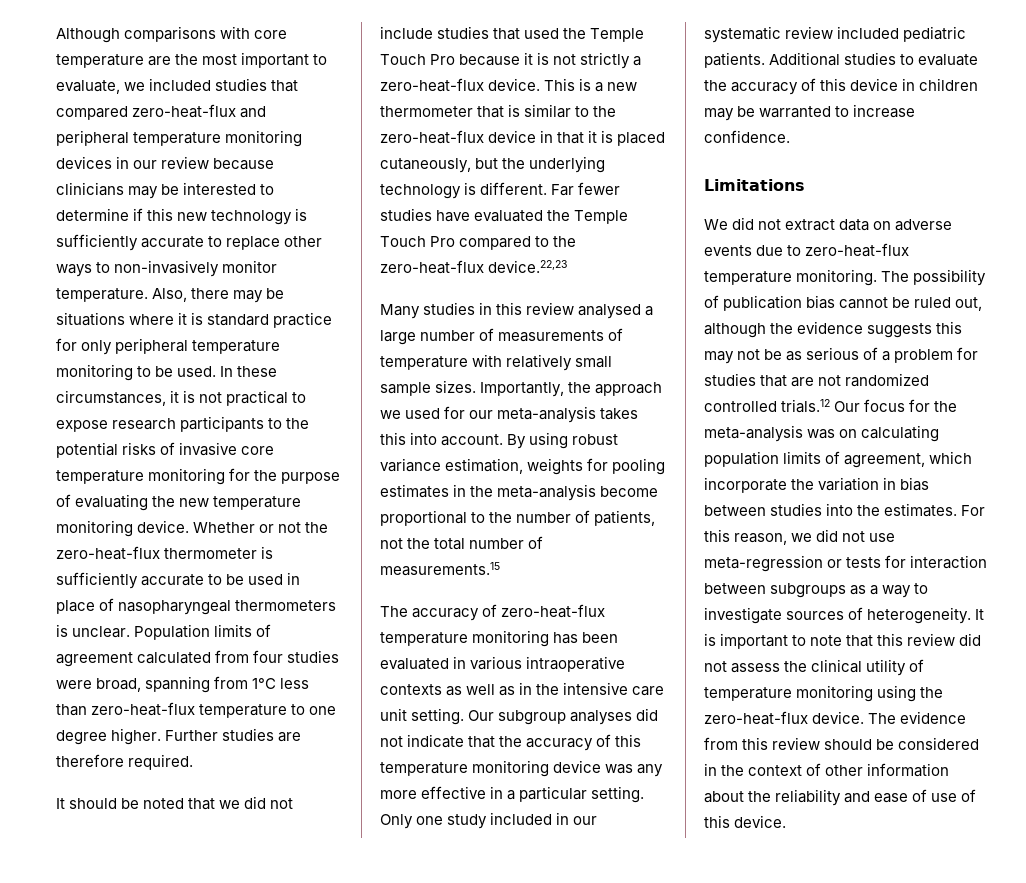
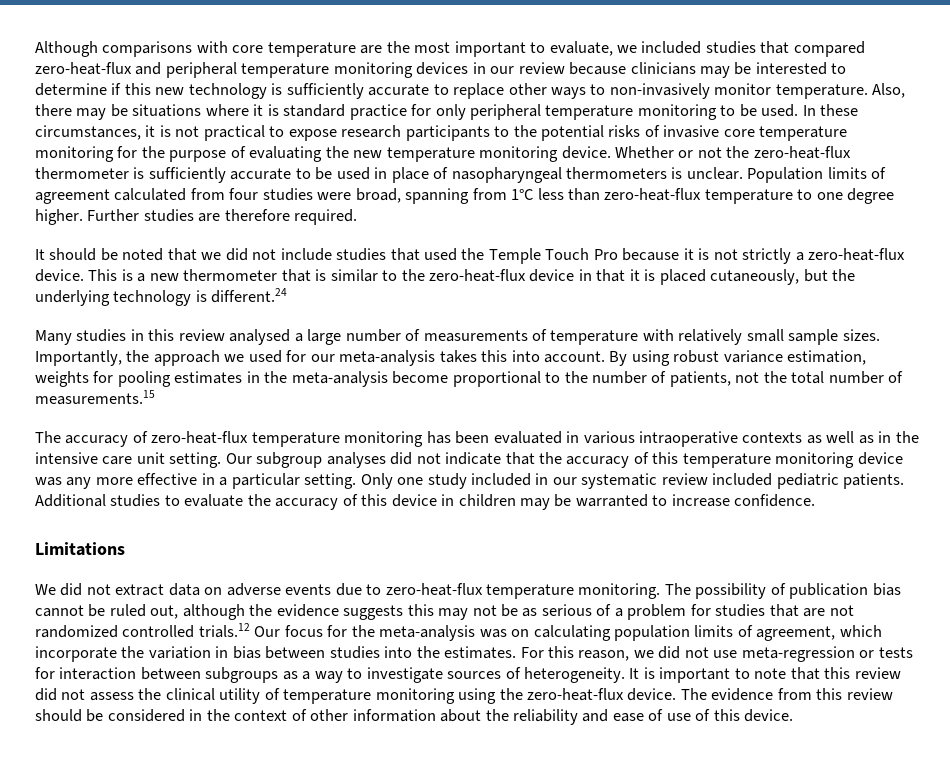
- This is a new thermometer that is similar to the zero-heat-flux device in that it is placed cutaneously, but the underlying technology is different. Far fewer studies have evaluated the Temple Touch Pro compared to the zero-heat-flux device.22,23
+ This is a new thermometer that is similar to the zero-heat-flux device in that it is placed cutaneously, but the underlying technology is different.24

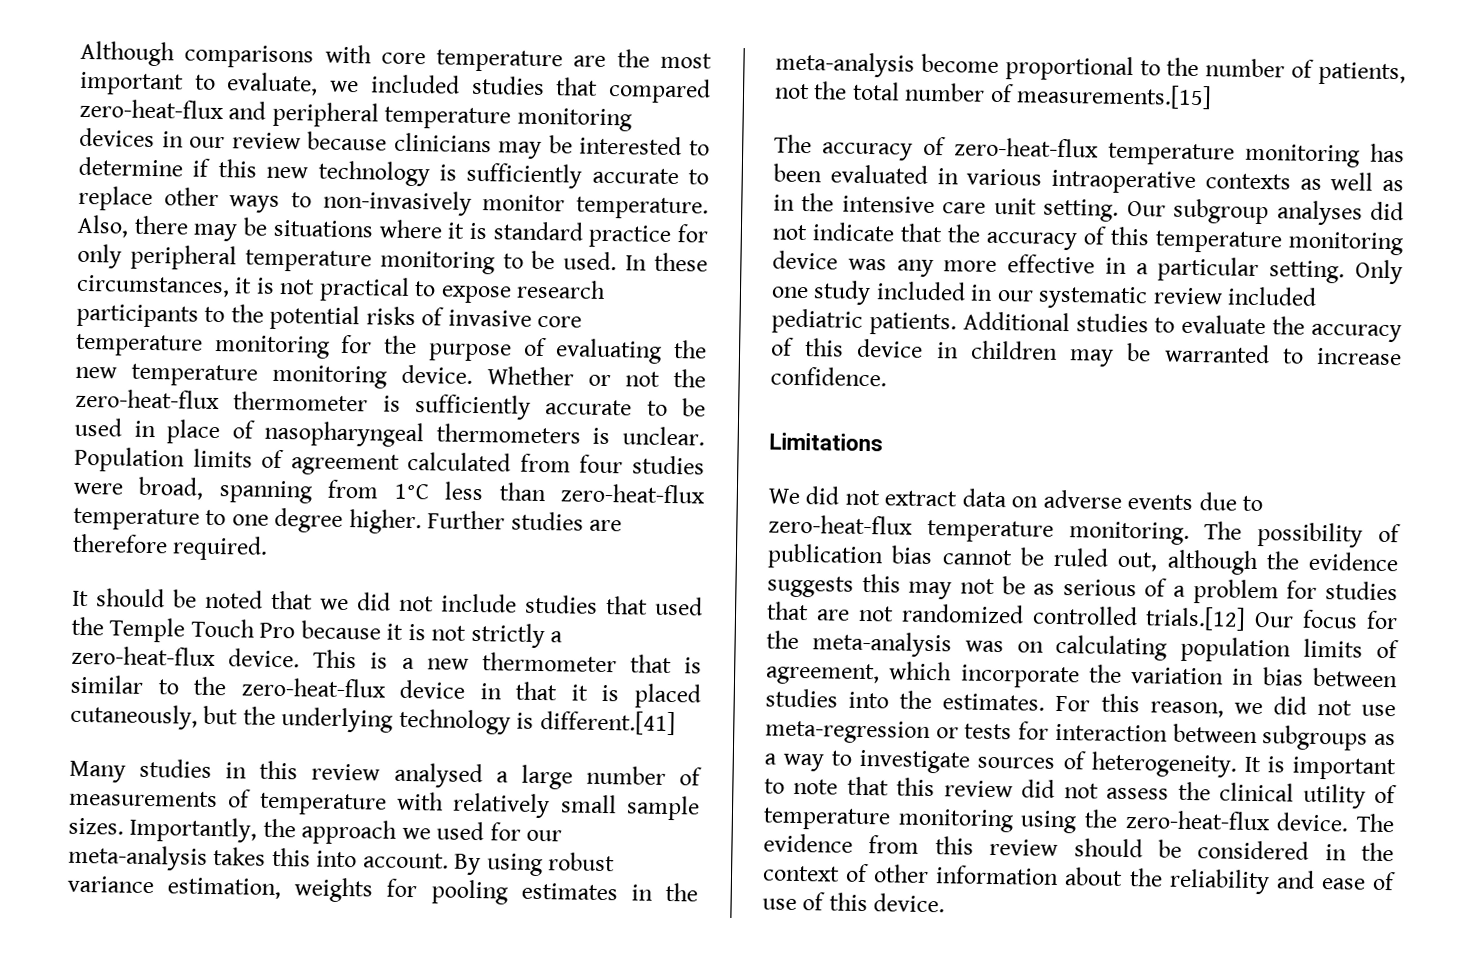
- This is a new thermometer that is similar to the zero-heat-flux device in that it is placed cutaneously, but the underlying technology is different.24
+ This is a new thermometer that is similar to the zero-heat-flux device in that it is placed cutaneously, but the underlying technology is different.[41]
- By using robust variance estimation, weights for pooling estimates in the meta-analysis become proportional to the number of patients, not the total number of measurements.15
+ By using robust variance estimation, weights for pooling estimates in the meta-analysis become proportional to the number of patients, not the total number of measurements.[15]
- The possibility of publication bias cannot be ruled out, although the evidence suggests this may not be as serious of a problem for studies that are not randomized controlled trials.12 Our focus for the meta-analysis was on calculating population limits of agreement, which incorporate the variation in bias between studies into the estimates.
+ The possibility of publication bias cannot be ruled out, although the evidence suggests this may not be as serious of a problem for studies that are not randomized controlled trials.[12] Our focus for the meta-analysis was on calculating population limits of agreement, which incorporate the variation in bias between studies into the estimates.

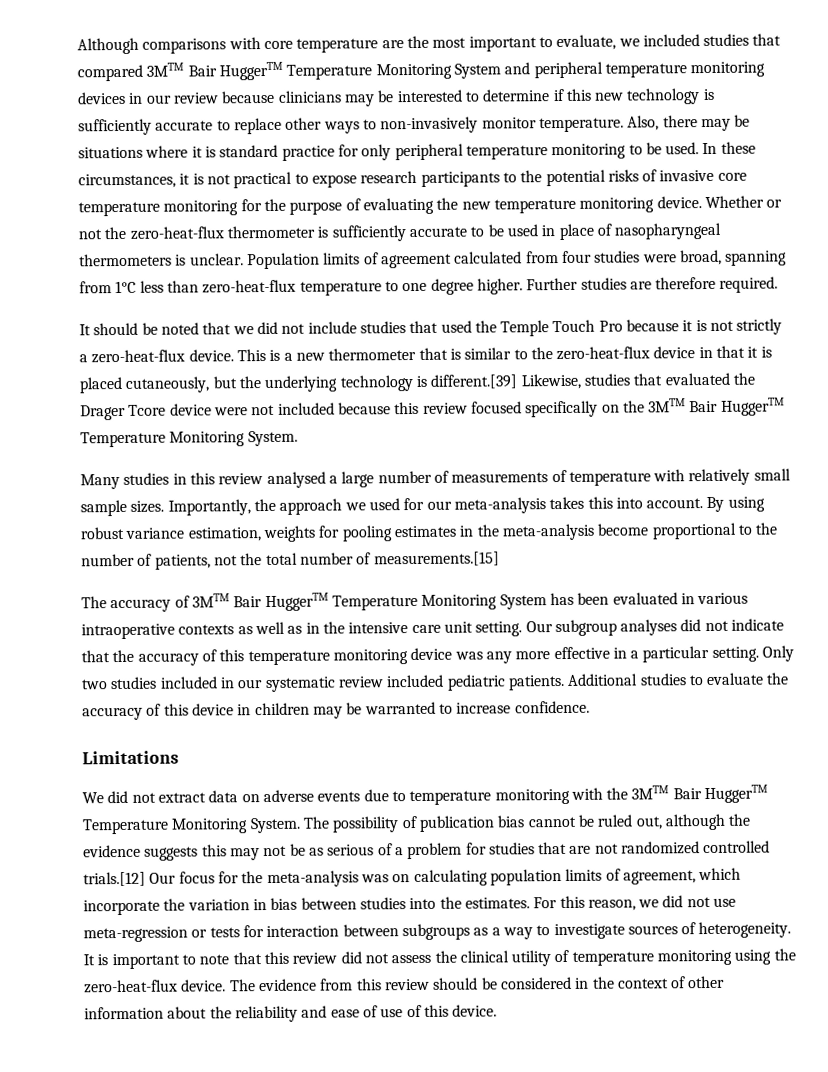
- Although comparisons with core temperature are the most important to evaluate, we included studies that compared zero-heat-flux and peripheral temperature monitoring devices in our review because clinicians may be interested to determine if this new technology is sufficiently accurate to replace other ways to non-invasively monitor temperature.
+ Although comparisons with core temperature are the most important to evaluate, we included studies that compared 3MTM Bair HuggerTM Temperature Monitoring System and peripheral temperature monitoring devices in our review because clinicians may be interested to determine if this new technology is sufficiently accurate to replace other ways to non-invasively monitor temperature.
- This is a new thermometer that is similar to the zero-heat-flux device in that it is placed cutaneously, but the underlying technology is different.[41]
+ This is a new thermometer that is similar to the zero-heat-flux device in that it is placed cutaneously, but the underlying technology is different.[39] Likewise, studies that evaluated the Drager Tcore device were not included because this review focused specifically on the 3MTM Bair HuggerTM Temperature Monitoring System.
- The accuracy of zero-heat-flux temperature monitoring has been evaluated in various intraoperative contexts as well as in the intensive care unit setting.
+ The accuracy of 3MTM Bair HuggerTM Temperature Monitoring System has been evaluated in various intraoperative contexts as well as in the intensive care unit setting.
- Only one study included in our systematic review included pediatric patients.
+ Only two studies included in our systematic review included pediatric patients.
- We did not extract data on adverse events due to zero-heat-flux temperature monitoring.
+ We did not extract data on adverse events due to temperature monitoring with the 3MTM Bair HuggerTM Temperature Monitoring System.

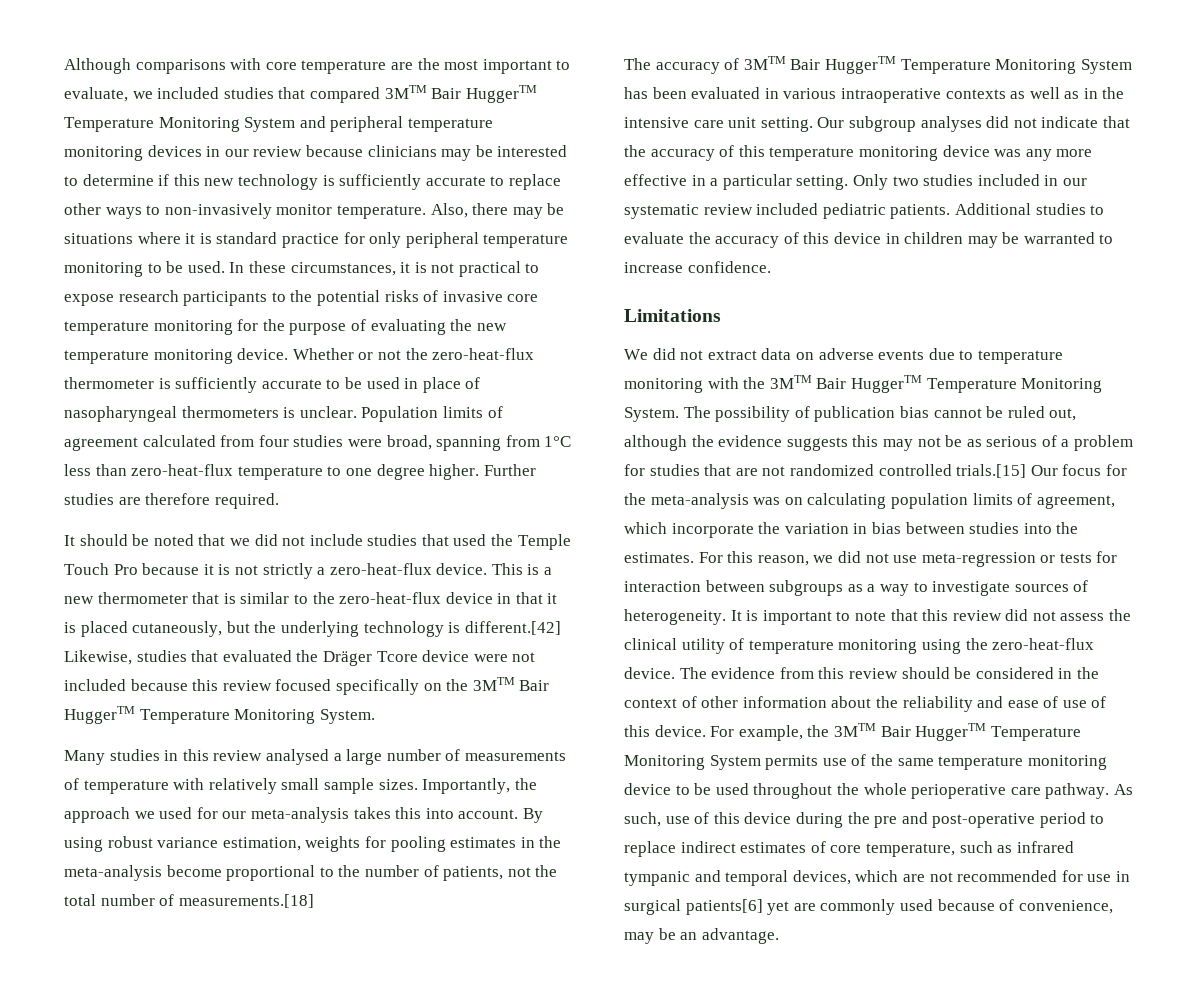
- This is a new thermometer that is similar to the zero-heat-flux device in that it is placed cutaneously, but the underlying technology is different.[39] Likewise, studies that evaluated the Drager Tcore device were not included because this review focused specifically on the 3MTM Bair HuggerTM Temperature Monitoring System.
+ This is a new thermometer that is similar to the zero-heat-flux device in that it is placed cutaneously, but the underlying technology is different.[42] Likewise, studies that evaluated the Dräger Tcore device were not included because this review focused specifically on the 3MTM Bair HuggerTM Temperature Monitoring System.
- By using robust variance estimation, weights for pooling estimates in the meta-analysis become proportional to the number of patients, not the total number of measurements.[15]
+ By using robust variance estimation, weights for pooling estimates in the meta-analysis become proportional to the number of patients, not the total number of measurements.[18]
- The possibility of publication bias cannot be ruled out, although the evidence suggests this may not be as serious of a problem for studies that are not randomized controlled trials.[12] Our focus for the meta-analysis was on calculating population limits of agreement, which incorporate the variation in bias between studies into the estimates.
+ The possibility of publication bias cannot be ruled out, although the evidence suggests this may not be as serious of a problem for studies that are not randomized controlled trials.[15] Our focus for the meta-analysis was on calculating population limits of agreement, which incorporate the variation in bias between studies into the estimates.
+ For example, the 3MTM Bair HuggerTM Temperature Monitoring System permits use of the same temperature monitoring device to be used throughout the whole perioperative care pathway. As such, use of this device during the pre and post-operative period to replace indirect estimates of core temperature, such as infrared tympanic and temporal devices, which are not recommended for use in surgical patients[6] yet are commonly used because of convenience, may be an advantage.

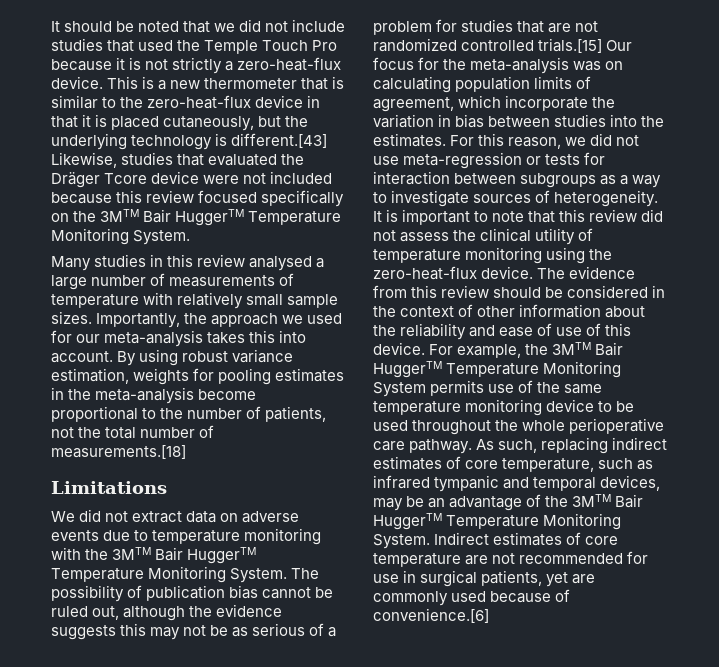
- Although comparisons with core temperature are the most important to evaluate, we included studies that compared 3MTM Bair HuggerTM Temperature Monitoring System and peripheral temperature monitoring devices in our review because clinicians may be interested to determine if this new technology is sufficiently accurate to replace other ways to non-invasively monitor temperature. Also, there may be situations where it is standard practice for only peripheral temperature monitoring to be used. In these circumstances, it is not practical to expose research participants to the potential risks of invasive core temperature monitoring for the purpose of evaluating the new temperature monitoring device. Whether or not the zero-heat-flux thermometer is sufficiently accurate to be used in place of nasopharyngeal thermometers is unclear. Population limits of agreement calculated from four studies were broad, spanning from 1°C less than zero-heat-flux temperature to one degree higher. Further studies are therefore required.
- This is a new thermometer that is similar to the zero-heat-flux device in that it is placed cutaneously, but the underlying technology is different.[42] Likewise, studies that evaluated the Dräger Tcore device were not included because this review focused specifically on the 3MTM Bair HuggerTM Temperature Monitoring System.
+ This is a new thermometer that is similar to the zero-heat-flux device in that it is placed cutaneously, but the underlying technology is different.[43] Likewise, studies that evaluated the Dräger Tcore device were not included because this review focused specifically on the 3MTM Bair HuggerTM Temperature Monitoring System.
- The accuracy of 3MTM Bair HuggerTM Temperature Monitoring System has been evaluated in various intraoperative contexts as well as in the intensive care unit setting. Our subgroup analyses did not indicate that the accuracy of this temperature monitoring device was any more effective in a particular setting. Only two studies included in our systematic review included pediatric patients. Additional studies to evaluate the accuracy of this device in children may be warranted to increase confidence.
- As such, use of this device during the pre and post-operative period to replace indirect estimates of core temperature, such as infrared tympanic and temporal devices, which are not recommended for use in surgical patients[6] yet are commonly used because of convenience, may be an advantage.
+ As such, replacing indirect estimates of core temperature, such as infrared tympanic and temporal devices, may be an advantage of the 3MTM Bair HuggerTM Temperature Monitoring System. Indirect estimates of core temperature are not recommended for use in surgical patients, yet are commonly used because of convenience.[6]

